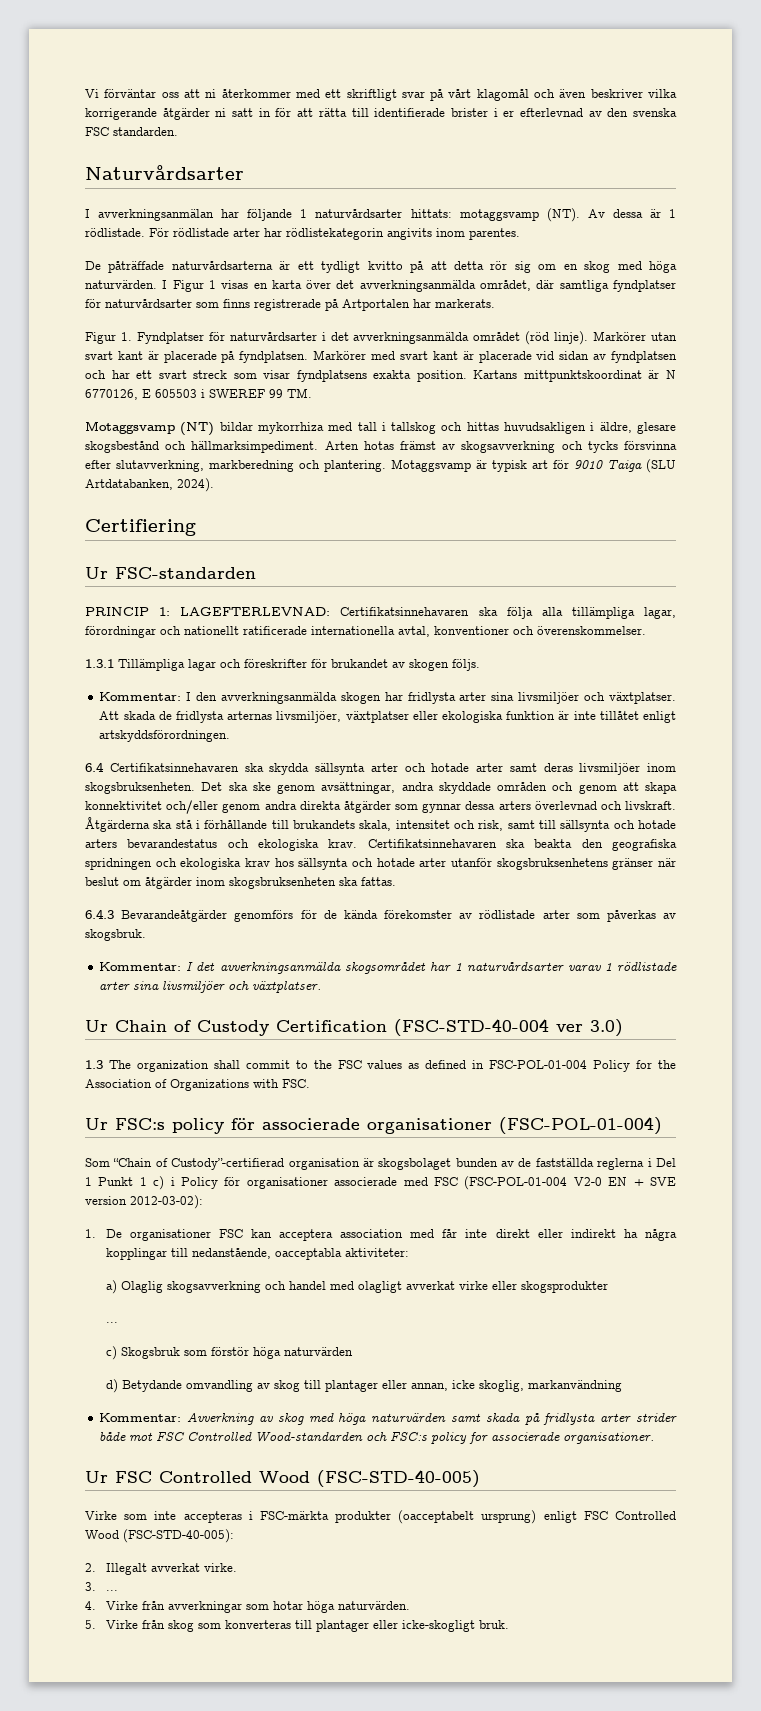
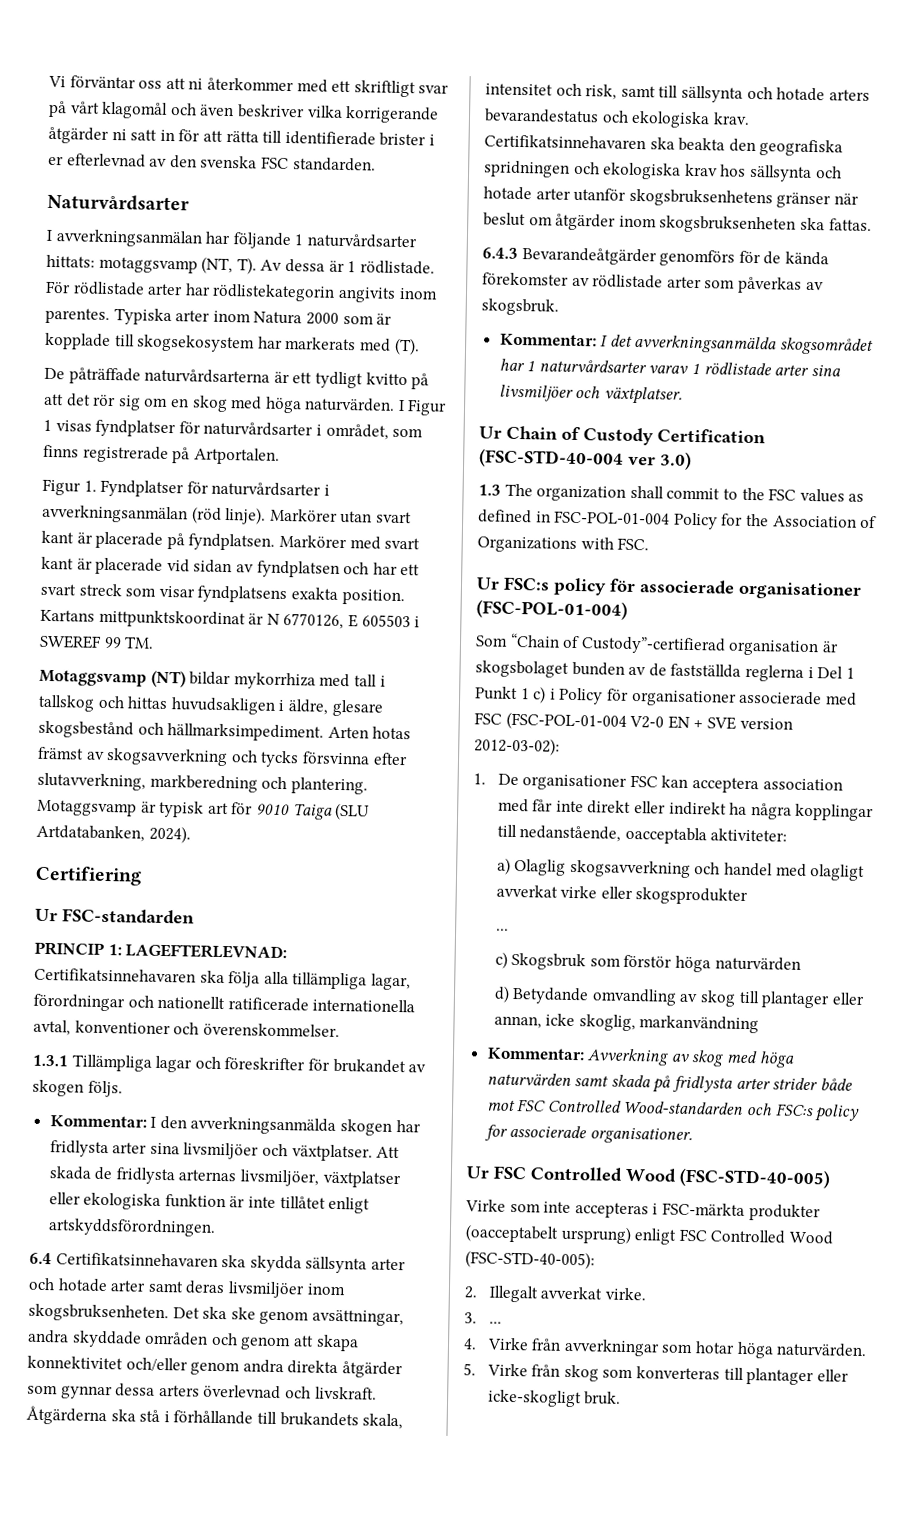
- I avverkningsanmälan har följande 1 naturvårdsarter hittats: motaggsvamp (NT). Av dessa är 1 rödlistade.
+ I avverkningsanmälan har följande 1 naturvårdsarter hittats: motaggsvamp (NT, T). Av dessa är 1 rödlistade.
+ Typiska arter inom Natura 2000 som är kopplade till skogsekosystem har markerats med (T).
- De påträffade naturvårdsarterna är ett tydligt kvitto på att detta rör sig om en skog med höga naturvärden.
+ De påträffade naturvårdsarterna är ett tydligt kvitto på att det rör sig om en skog med höga naturvärden.
- I Figur 1 visas en karta över det avverkningsanmälda området, där samtliga fyndplatser för naturvårdsarter som finns registrerade på Artportalen har markerats.
+ I Figur 1 visas fyndplatser för naturvårdsarter i området, som finns registrerade på Artportalen.
- Figur 1. Fyndplatser för naturvårdsarter i det avverkningsanmälda området (röd linje).
+ Figur 1. Fyndplatser för naturvårdsarter i avverkningsanmälan (röd linje).

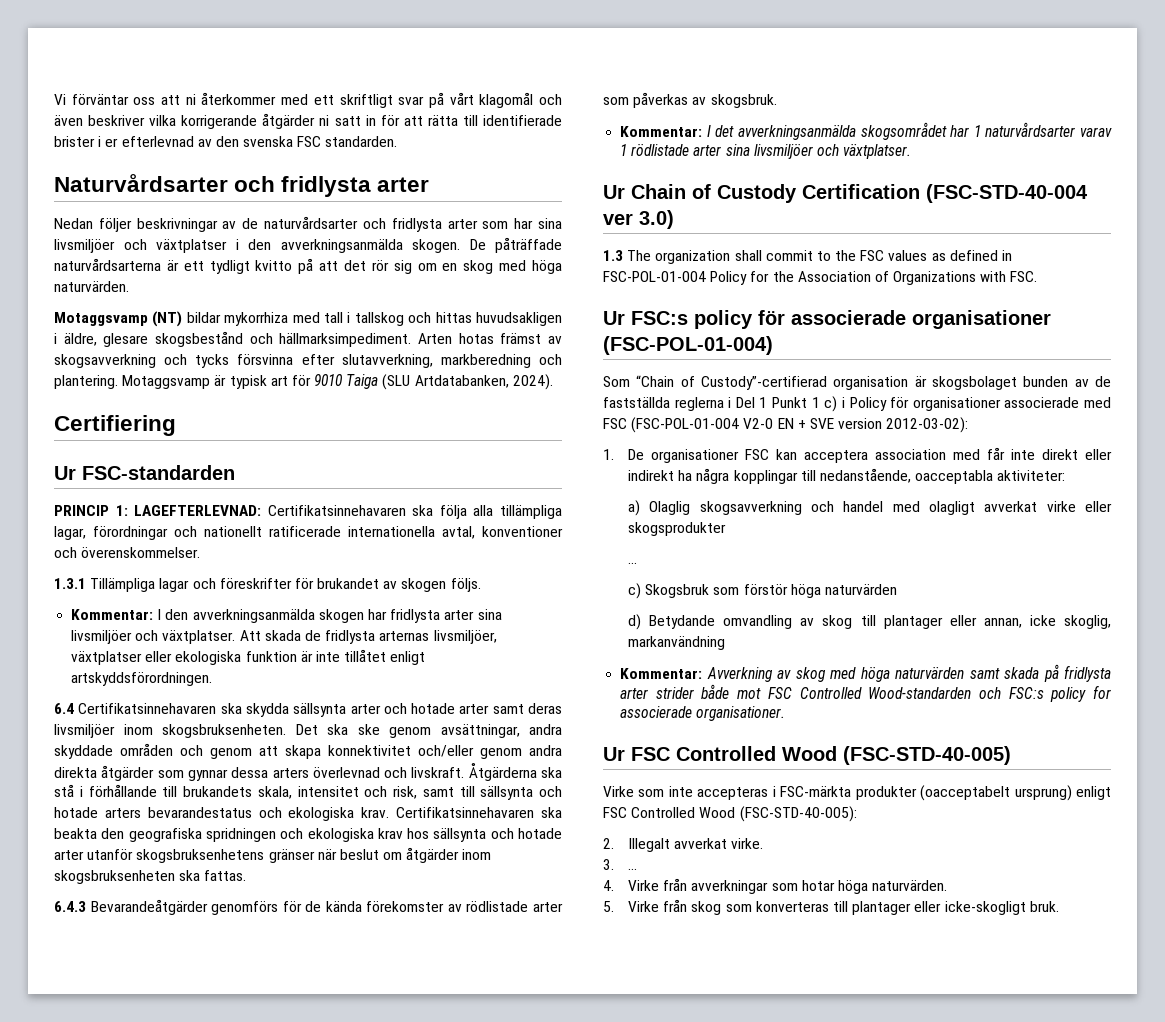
- Naturvårdsarter
- I avverkningsanmälan har följande 1 naturvårdsarter hittats: motaggsvamp (NT, T). Av dessa är 1 rödlistade. För rödlistade arter har rödlistekategorin angivits inom parentes. Typiska arter inom Natura 2000 som är kopplade till skogsekosystem har markerats med (T).
- De påträffade naturvårdsarterna är ett tydligt kvitto på att det rör sig om en skog med höga naturvärden. I Figur 1 visas fyndplatser för naturvårdsarter i området, som finns registrerade på Artportalen.
- Figur 1. Fyndplatser för naturvårdsarter i avverkningsanmälan (röd linje). Markörer utan svart kant är placerade på fyndplatsen. Markörer med svart kant är placerade vid sidan av fyndplatsen och har ett svart streck som visar fyndplatsens exakta position. Kartans mittpunktskoordinat är N 6770126, E 605503 i SWEREF 99 TM.
+ Naturvårdsarter och fridlysta arter
+ Nedan följer beskrivningar av de naturvårdsarter och fridlysta arter som har sina livsmiljöer och växtplatser i den avverkningsanmälda skogen. De påträffade naturvårdsarterna är ett tydligt kvitto på att det rör sig om en skog med höga naturvärden.

